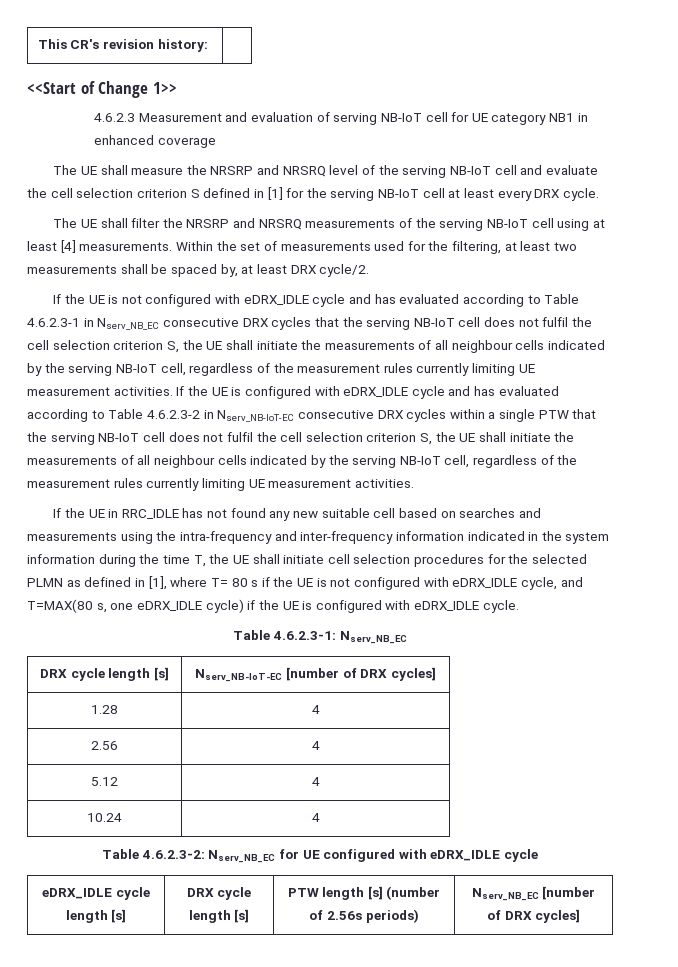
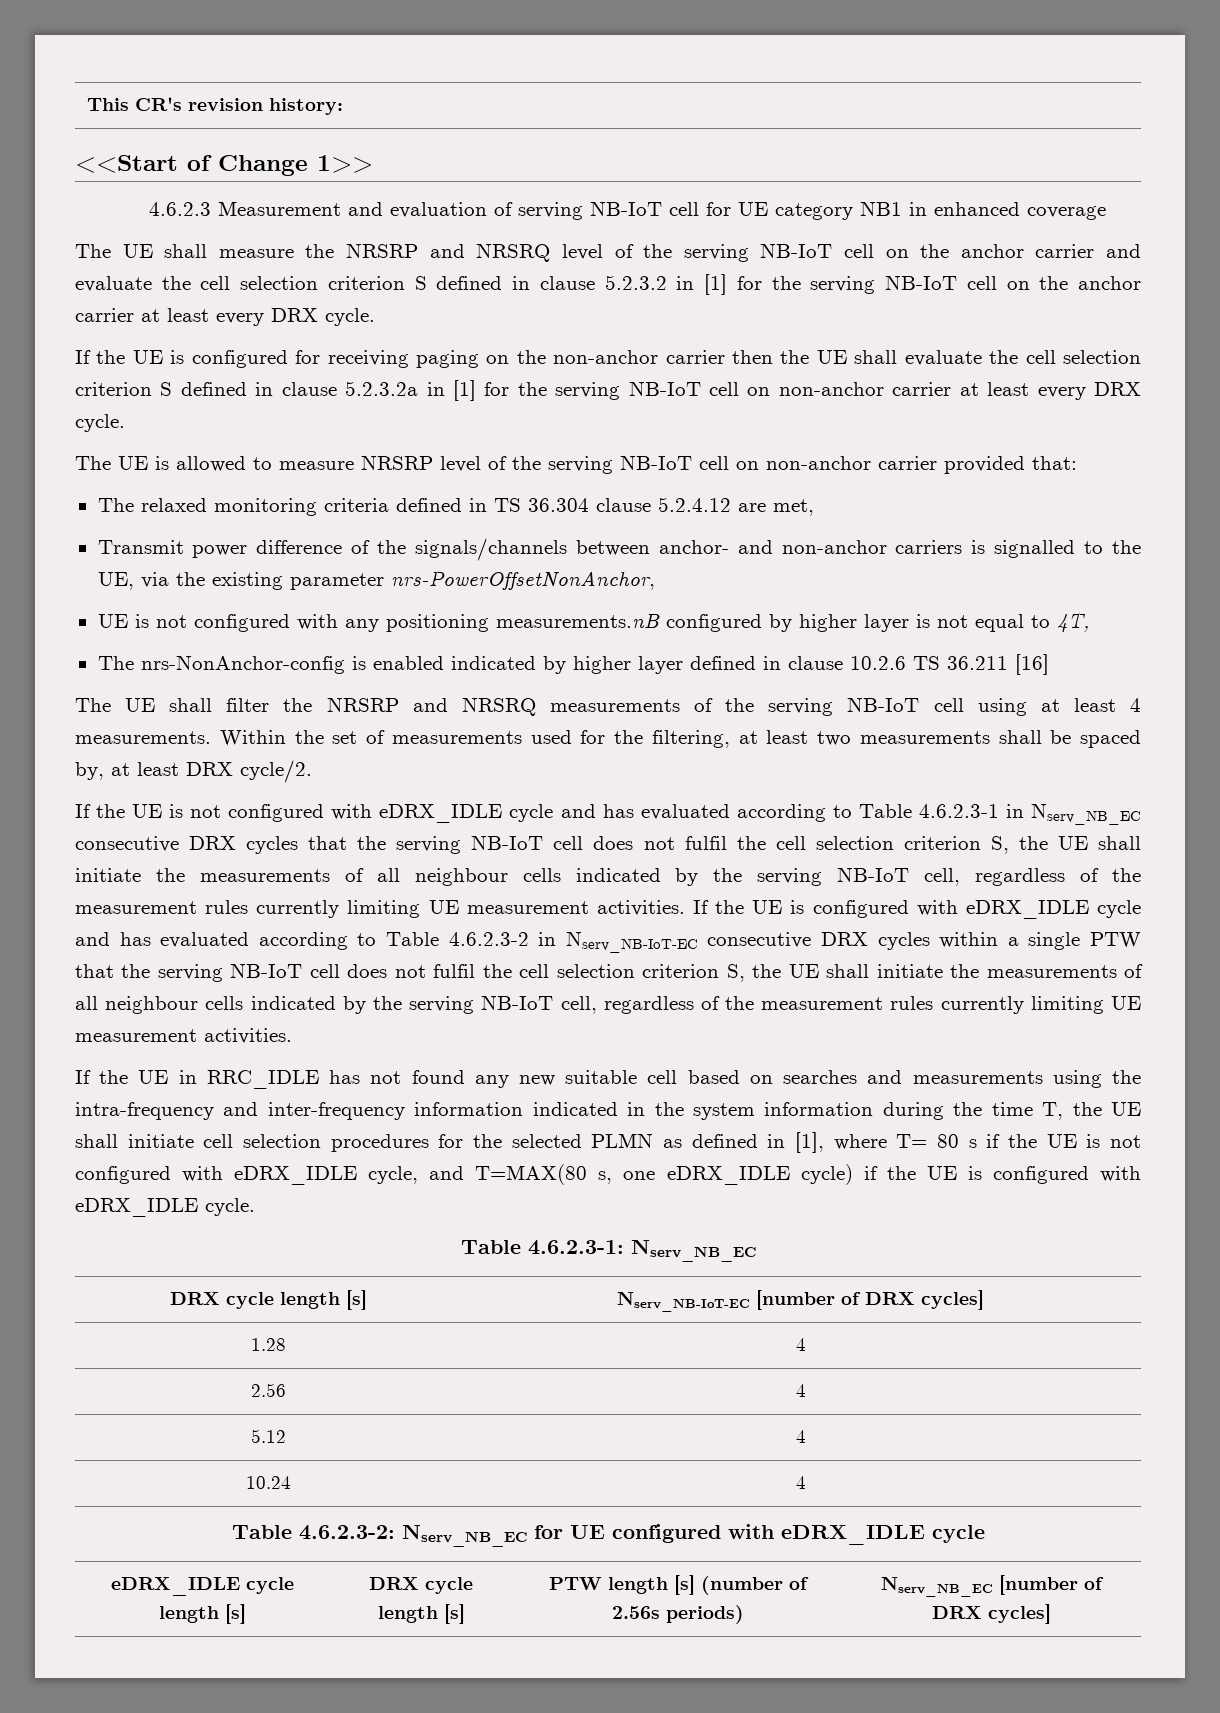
- The UE shall measure the NRSRP and NRSRQ level of the serving NB-IoT cell and evaluate the cell selection criterion S defined in [1] for the serving NB-IoT cell at least every DRX cycle.
+ The UE shall measure the NRSRP and NRSRQ level of the serving NB-IoT cell on the anchor carrier and evaluate the cell selection criterion S defined in clause 5.2.3.2 in [1] for the serving NB-IoT cell on the anchor carrier at least every DRX cycle.
+ If the UE is configured for receiving paging on the non-anchor carrier then the UE shall evaluate the cell selection criterion S defined in clause 5.2.3.2a in [1] for the serving NB-IoT cell on non-anchor carrier at least every DRX cycle.
+ The UE is allowed to measure NRSRP level of the serving NB-IoT cell on non-anchor carrier provided that:
+ The relaxed monitoring criteria defined in TS 36.304 clause 5.2.4.12 are met,
+ Transmit power difference of the signals/channels between anchor- and non-anchor carriers is signalled to the UE, via the existing parameter nrs-PowerOffsetNonAnchor,
+ UE is not configured with any positioning measurements.nB configured by higher layer is not equal to 4T,
+ The nrs-NonAnchor-config is enabled indicated by higher layer defined in clause 10.2.6 TS 36.211 [16]
- The UE shall filter the NRSRP and NRSRQ measurements of the serving NB-IoT cell using at least [4] measurements.
+ The UE shall filter the NRSRP and NRSRQ measurements of the serving NB-IoT cell using at least 4 measurements.

